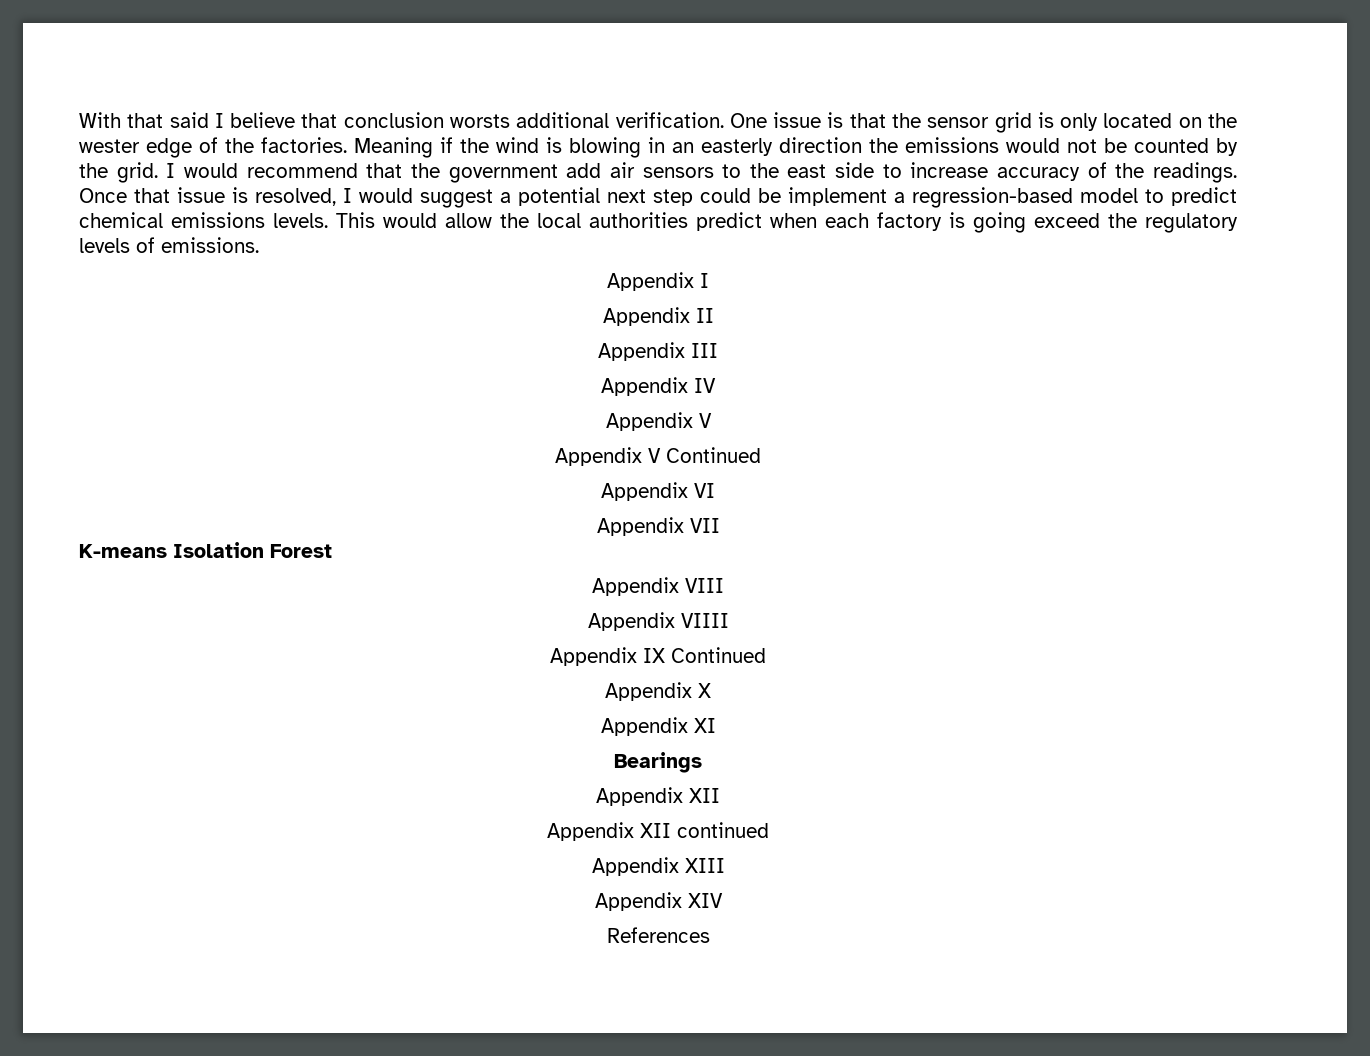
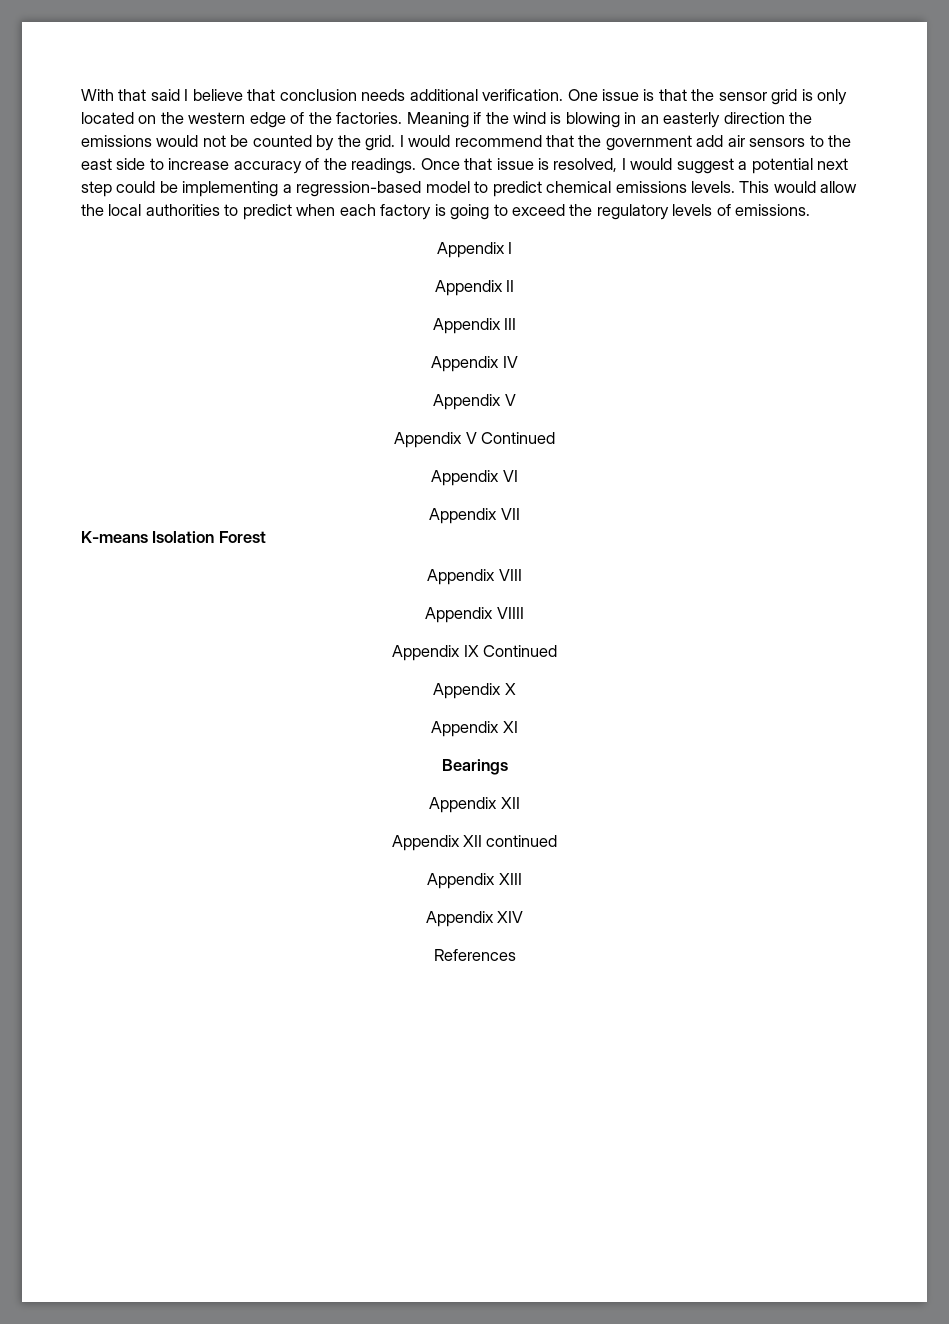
- With that said I believe that conclusion worsts additional verification.
+ With that said I believe that conclusion needs additional verification.
- One issue is that the sensor grid is only located on the wester edge of the factories.
+ One issue is that the sensor grid is only located on the western edge of the factories.
- Once that issue is resolved, I would suggest a potential next step could be implement a regression-based model to predict chemical emissions levels.
+ Once that issue is resolved, I would suggest a potential next step could be implementing a regression-based model to predict chemical emissions levels.
- This would allow the local authorities predict when each factory is going exceed the regulatory levels of emissions.
+ This would allow the local authorities to predict when each factory is going to exceed the regulatory levels of emissions.

